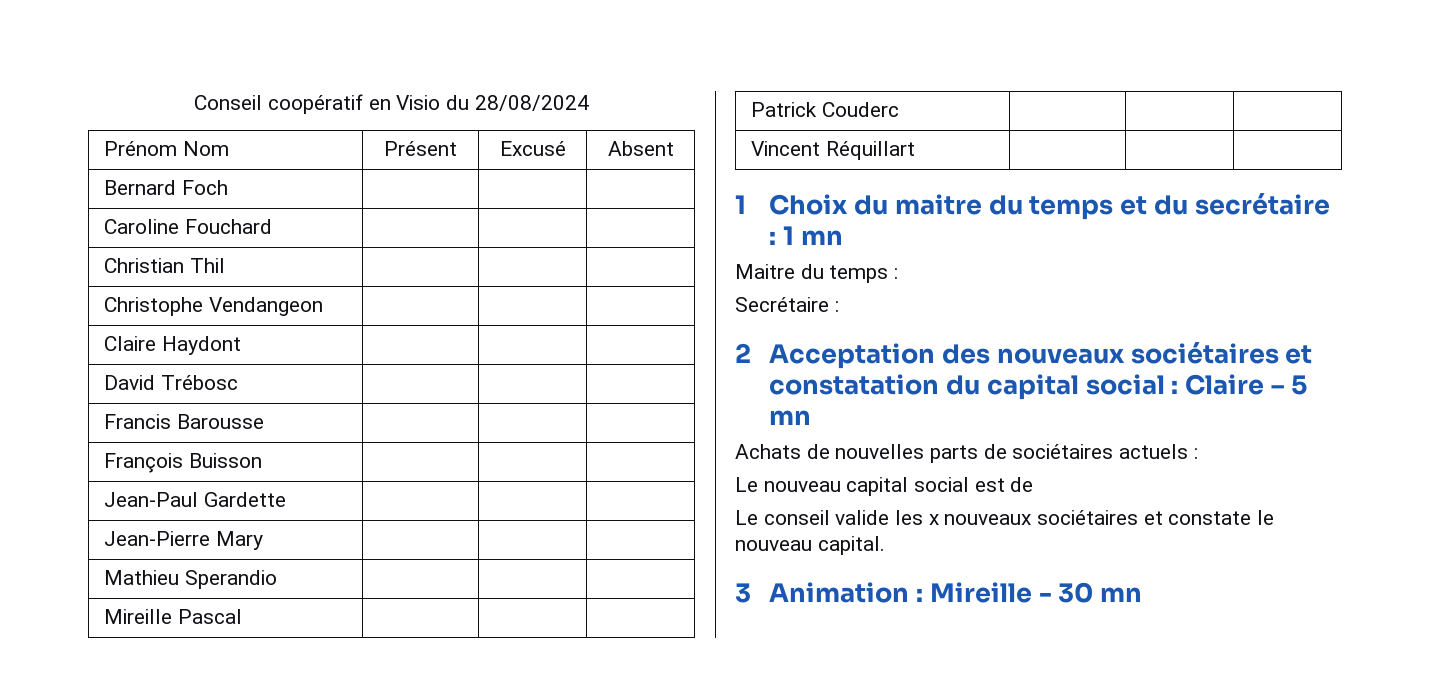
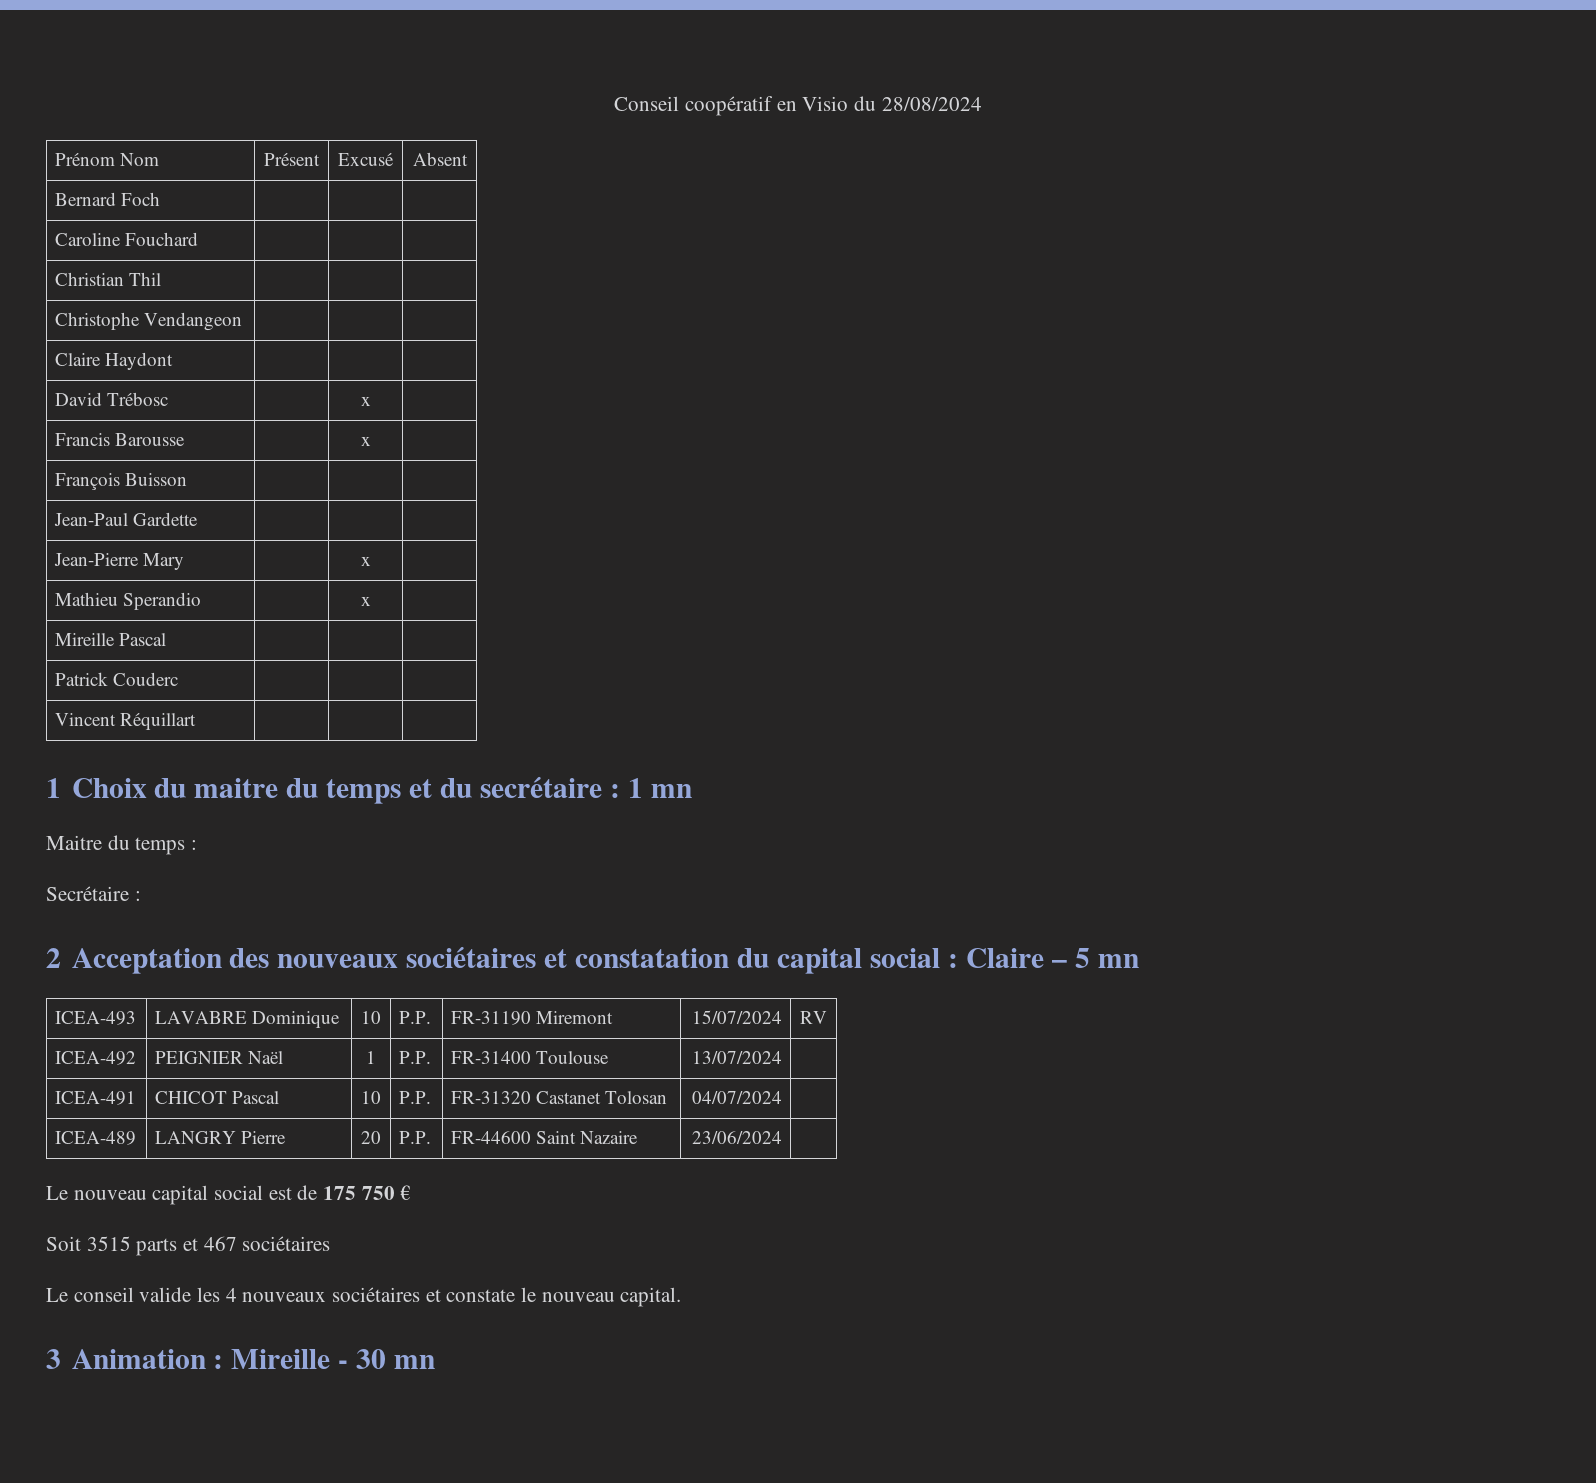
- David Trébosc | | |
+ David Trébosc | | x |
- Francis Barousse | | |
+ Francis Barousse | | x |
- Jean-Pierre Mary | | |
+ Jean-Pierre Mary | | x |
- Mathieu Sperandio | | |
+ Mathieu Sperandio | | x |
- Achats de nouvelles parts de sociétaires actuels :
+ ICEA-493 | LAVABRE Dominique | 10 | P.P. | FR-31190 Miremont | 15/07/2024 | RV
+ ICEA-492 | PEIGNIER Naël | 1 | P.P. | FR-31400 Toulouse | 13/07/2024 |
+ ICEA-491 | CHICOT Pascal | 10 | P.P. | FR-31320 Castanet Tolosan | 04/07/2024 |
+ ICEA-489 | LANGRY Pierre | 20 | P.P. | FR-44600 Saint Nazaire | 23/06/2024 |
- Le nouveau capital social est de
+ Le nouveau capital social est de 175 750 €
+ Soit 3515 parts et 467 sociétaires
- Le conseil valide les x nouveaux sociétaires et constate le nouveau capital.
+ Le conseil valide les 4 nouveaux sociétaires et constate le nouveau capital.

